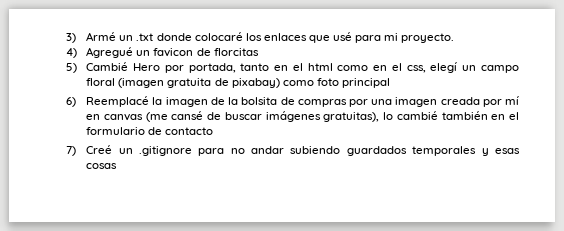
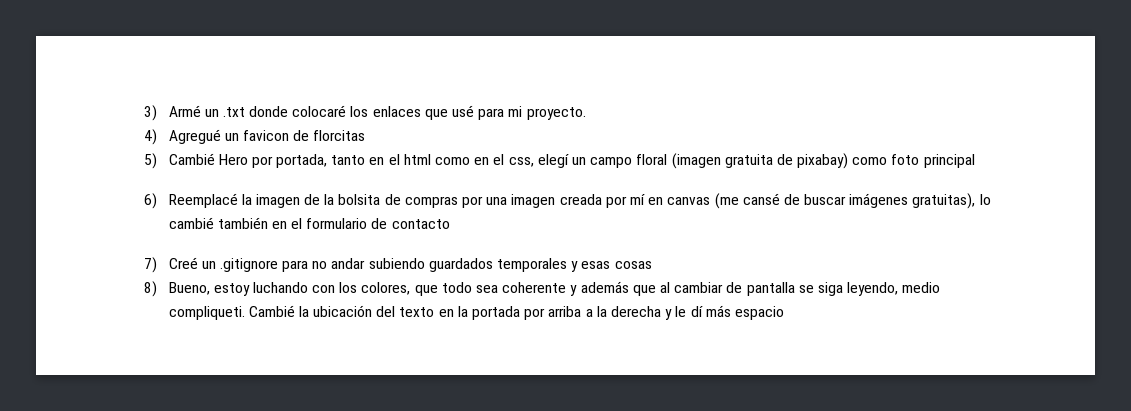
+ 8) Bueno, estoy luchando con los colores, que todo sea coherente y además que al cambiar de pantalla se siga leyendo, medio compliqueti. Cambié la ubicación del texto en la portada por arriba a la derecha y le dí más espacio

